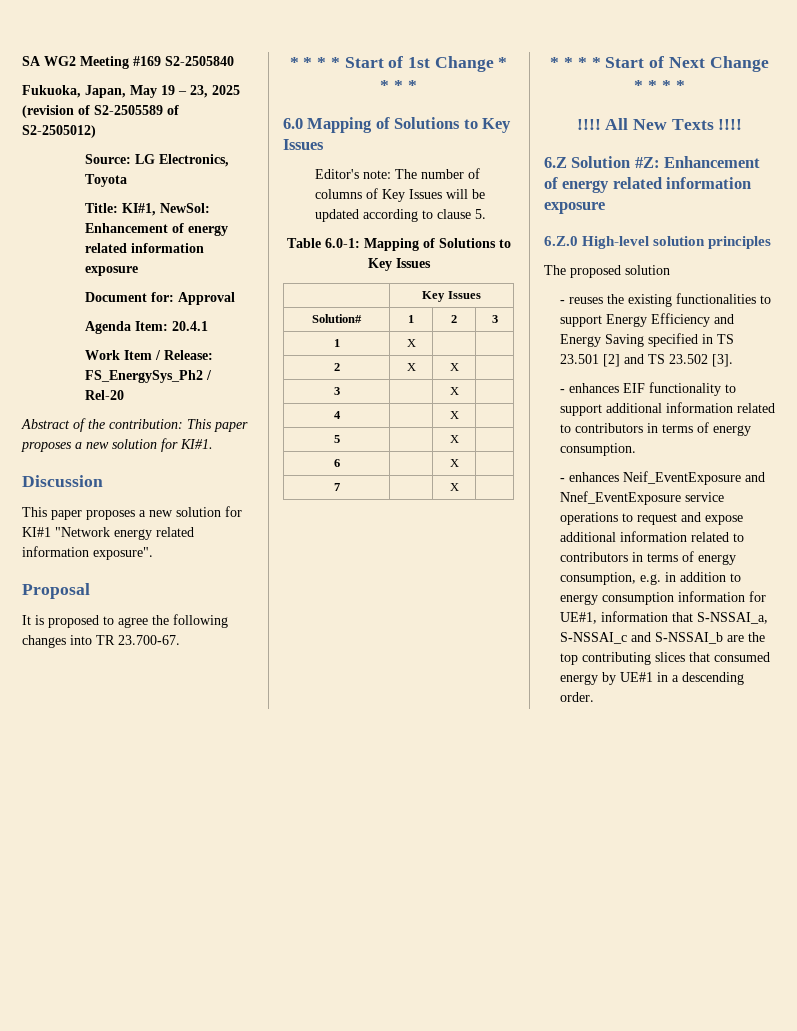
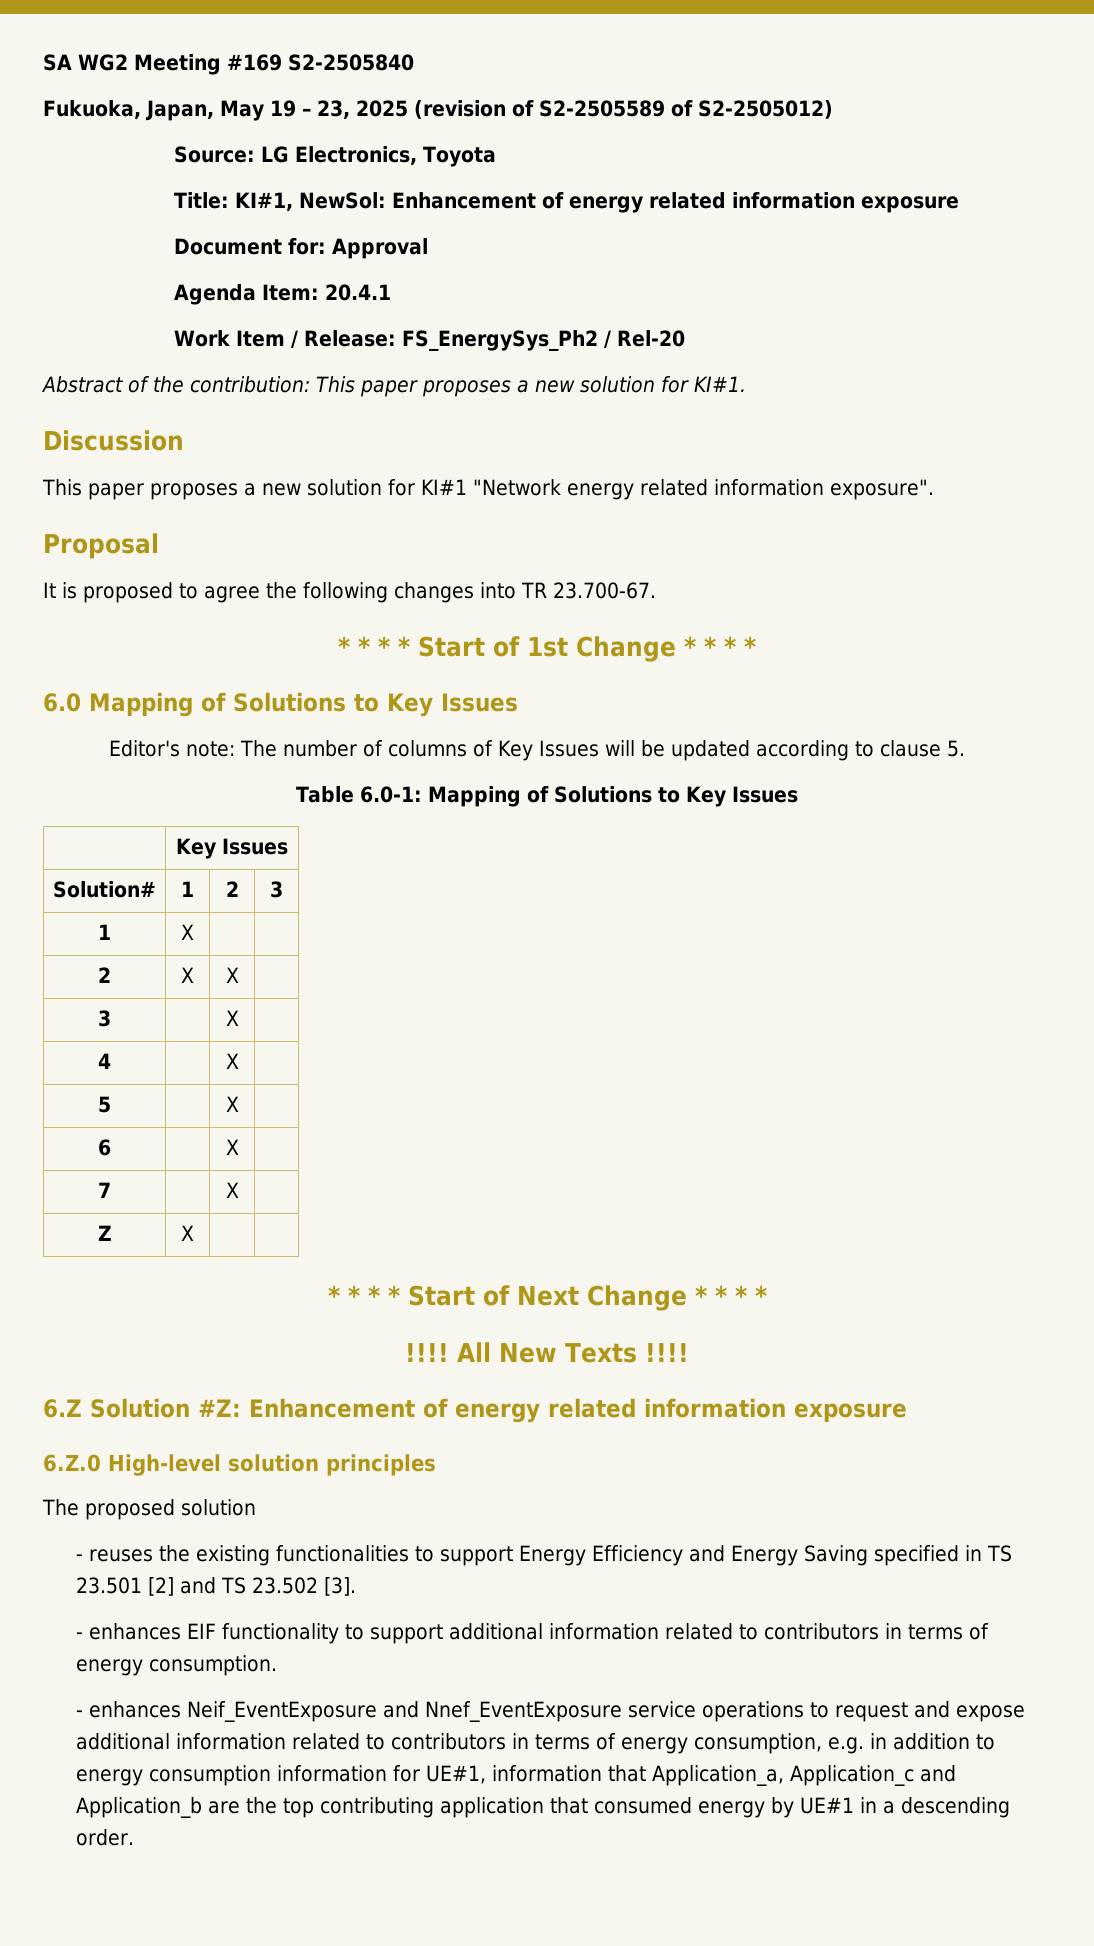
+ Z | X | |
- - enhances Neif_EventExposure and Nnef_EventExposure service operations to request and expose additional information related to contributors in terms of energy consumption, e.g. in addition to energy consumption information for UE#1, information that S-NSSAI_a, S-NSSAI_c and S-NSSAI_b are the top contributing slices that consumed energy by UE#1 in a descending order.
+ - enhances Neif_EventExposure and Nnef_EventExposure service operations to request and expose additional information related to contributors in terms of energy consumption, e.g. in addition to energy consumption information for UE#1, information that Application_a, Application_c and Application_b are the top contributing application that consumed energy by UE#1 in a descending order.

